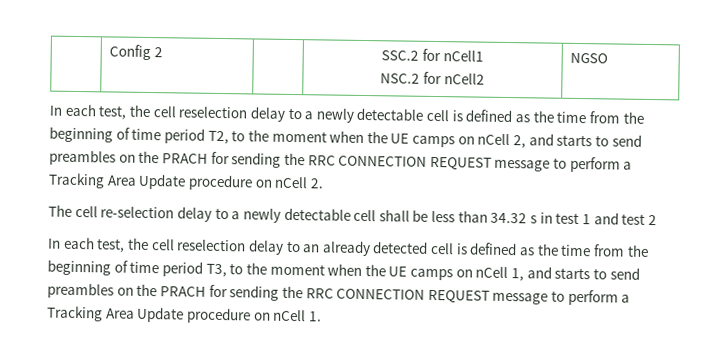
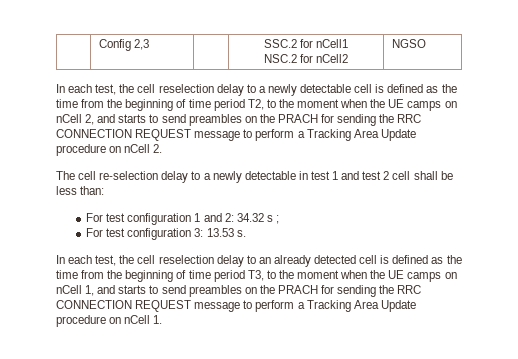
- | Config 2 | | SSC.2 for nCell1
+ | Config 2,3 | | SSC.2 for nCell1
- The cell re-selection delay to a newly detectable cell shall be less than 34.32 s in test 1 and test 2
+ The cell re-selection delay to a newly detectable in test 1 and test 2 cell shall be less than:
+ For test configuration 1 and 2: 34.32 s ;
+ For test configuration 3: 13.53 s.

